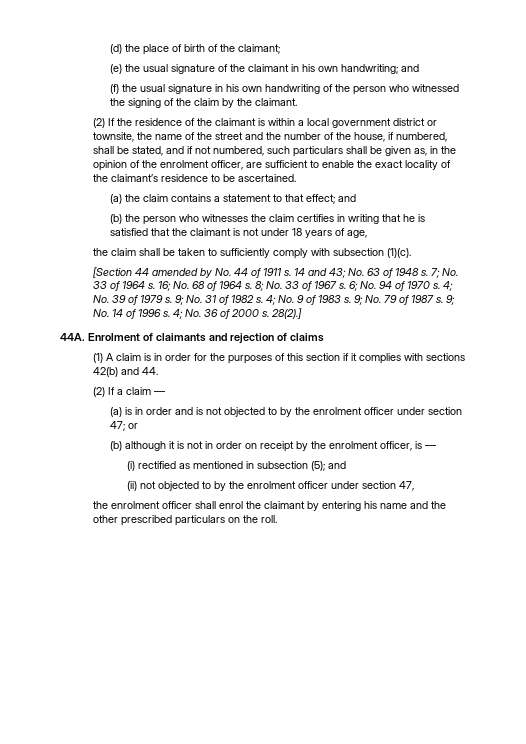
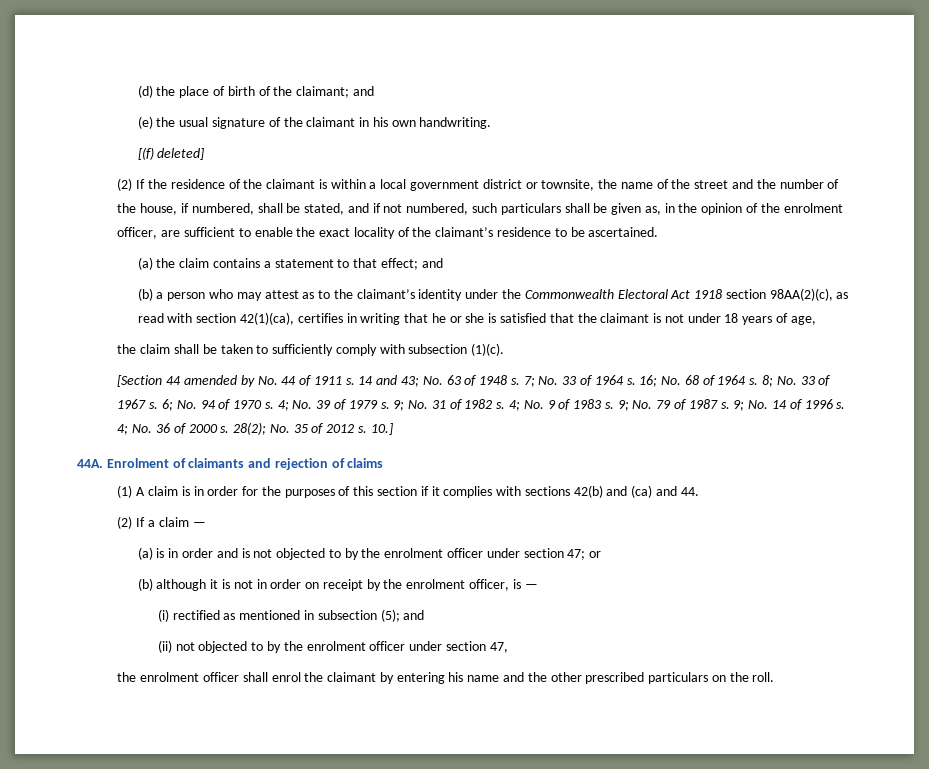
- (d) the place of birth of the claimant;
+ (d) the place of birth of the claimant; and
- (e) the usual signature of the claimant in his own handwriting; and
- (f) the usual signature in his own handwriting of the person who witnessed the signing of the claim by the claimant.
+ (e) the usual signature of the claimant in his own handwriting.
+ [(f) deleted]
- (b) the person who witnesses the claim certifies in writing that he is satisfied that the claimant is not under 18 years of age,
+ (b) a person who may attest as to the claimant’s identity under the Commonwealth Electoral Act 1918 section 98AA(2)(c), as read with section 42(1)(ca), certifies in writing that he or she is satisfied that the claimant is not under 18 years of age,
- 28(2).]
+ 28(2); No. 35 of 2012 s. 10.]
- (1) A claim is in order for the purposes of this section if it complies with sections 42(b) and 44.
+ (1) A claim is in order for the purposes of this section if it complies with sections 42(b) and (ca) and 44.

